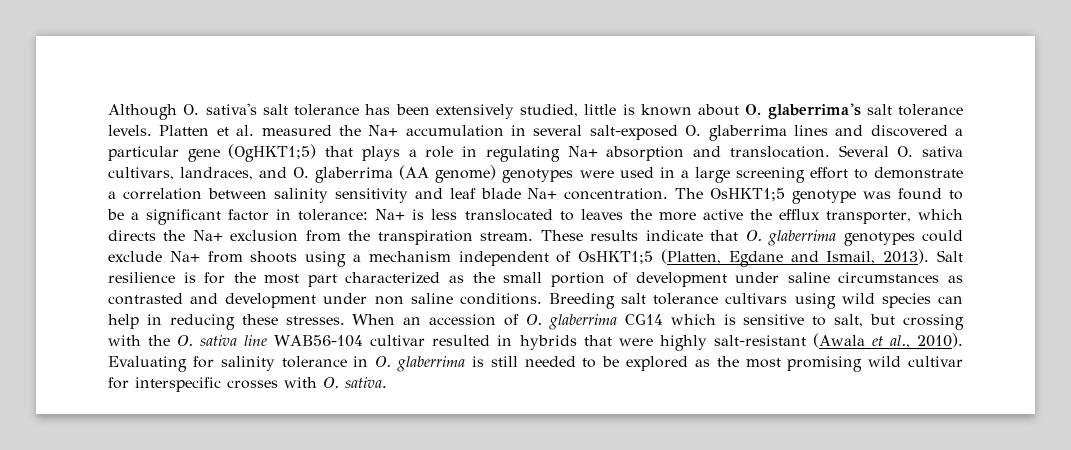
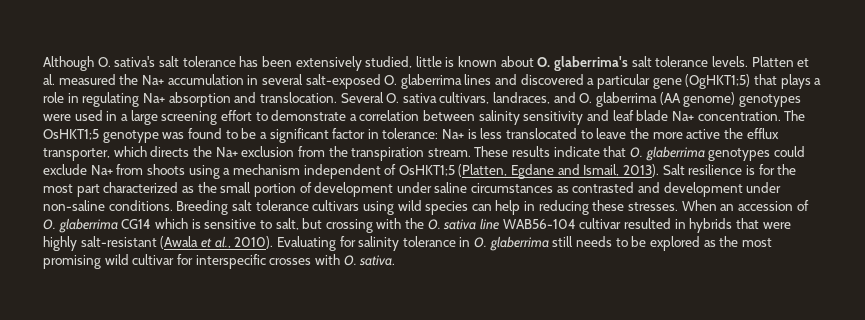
- The OsHKT1;5 genotype was found to be a significant factor in tolerance: Na+ is less translocated to leaves the more active the efflux transporter, which directs the Na+ exclusion from the transpiration stream.
+ The OsHKT1;5 genotype was found to be a significant factor in tolerance: Na+ is less translocated to leave the more active the efflux transporter, which directs the Na+ exclusion from the transpiration stream.
- Salt resilience is for the most part characterized as the small portion of development under saline circumstances as contrasted and development under non saline conditions.
+ Salt resilience is for the most part characterized as the small portion of development under saline circumstances as contrasted and development under non-saline conditions.
- Evaluating for salinity tolerance in O. glaberrima is still needed to be explored as the most promising wild cultivar for interspecific crosses with O. sativa.
+ Evaluating for salinity tolerance in O. glaberrima still needs to be explored as the most promising wild cultivar for interspecific crosses with O. sativa.

